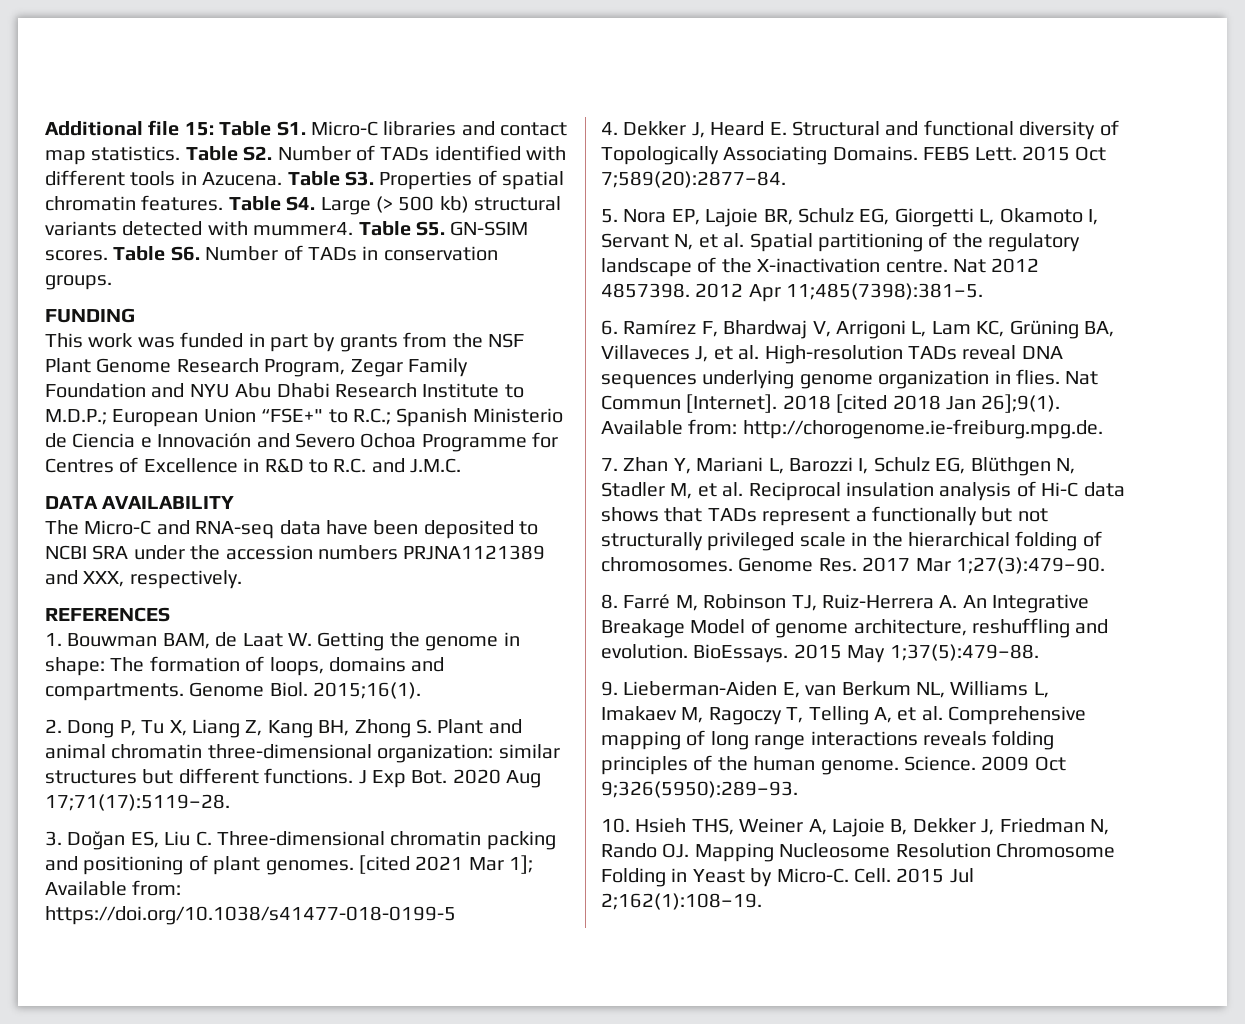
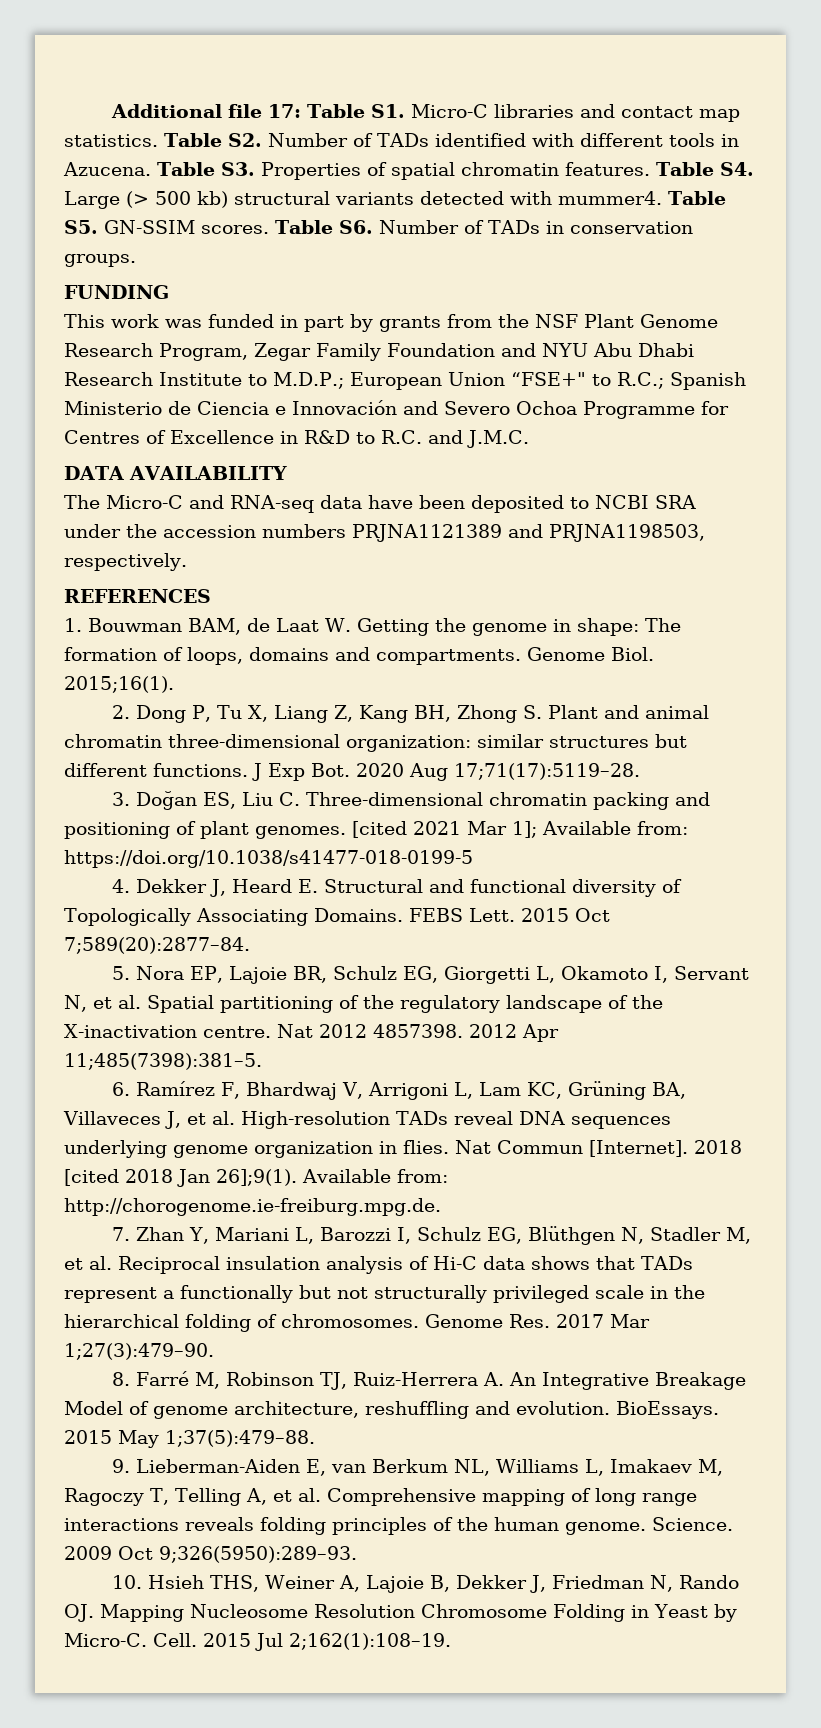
- Additional file 15: Table S1. Micro-C libraries and contact map statistics.
+ Additional file 17: Table S1. Micro-C libraries and contact map statistics.
- The Micro-C and RNA-seq data have been deposited to NCBI SRA under the accession numbers PRJNA1121389 and XXX, respectively.
+ The Micro-C and RNA-seq data have been deposited to NCBI SRA under the accession numbers PRJNA1121389 and PRJNA1198503, respectively.

